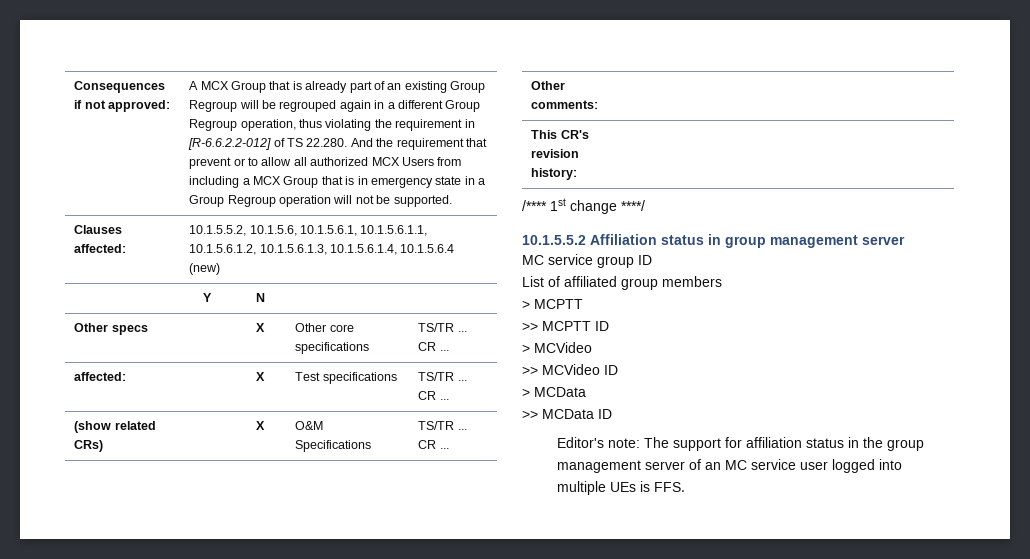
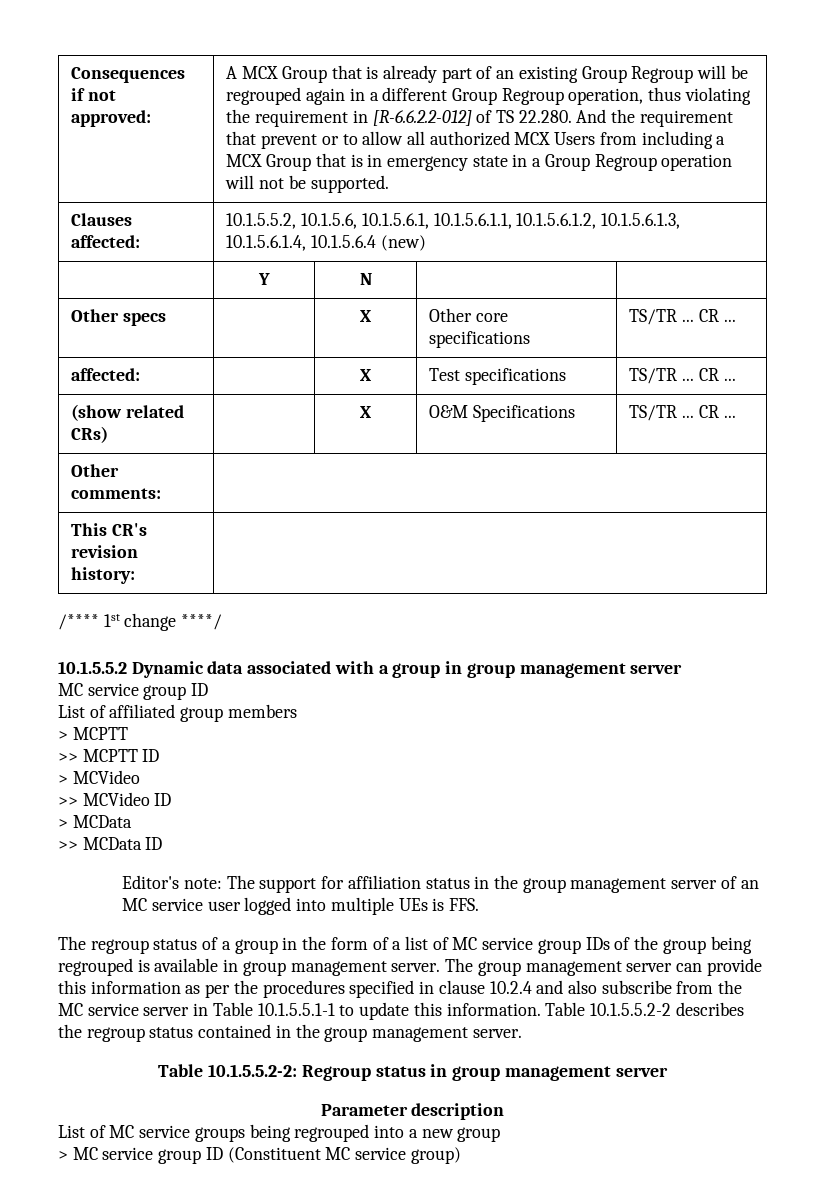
- 10.1.5.5.2 Affiliation status in group management server
+ 10.1.5.5.2 Dynamic data associated with a group in group management server
+ The regroup status of a group in the form of a list of MC service group IDs of the group being regrouped is available in group management server. The group management server can provide this information as per the procedures specified in clause 10.2.4 and also subscribe from the MC service server in Table 10.1.5.5.1-1 to update this information. Table 10.1.5.5.2-2 describes the regroup status contained in the group management server.
+ Table 10.1.5.5.2-2: Regroup status in group management server
+ Parameter description
+ List of MC service groups being regrouped into a new group
+ > MC service group ID (Constituent MC service group)

